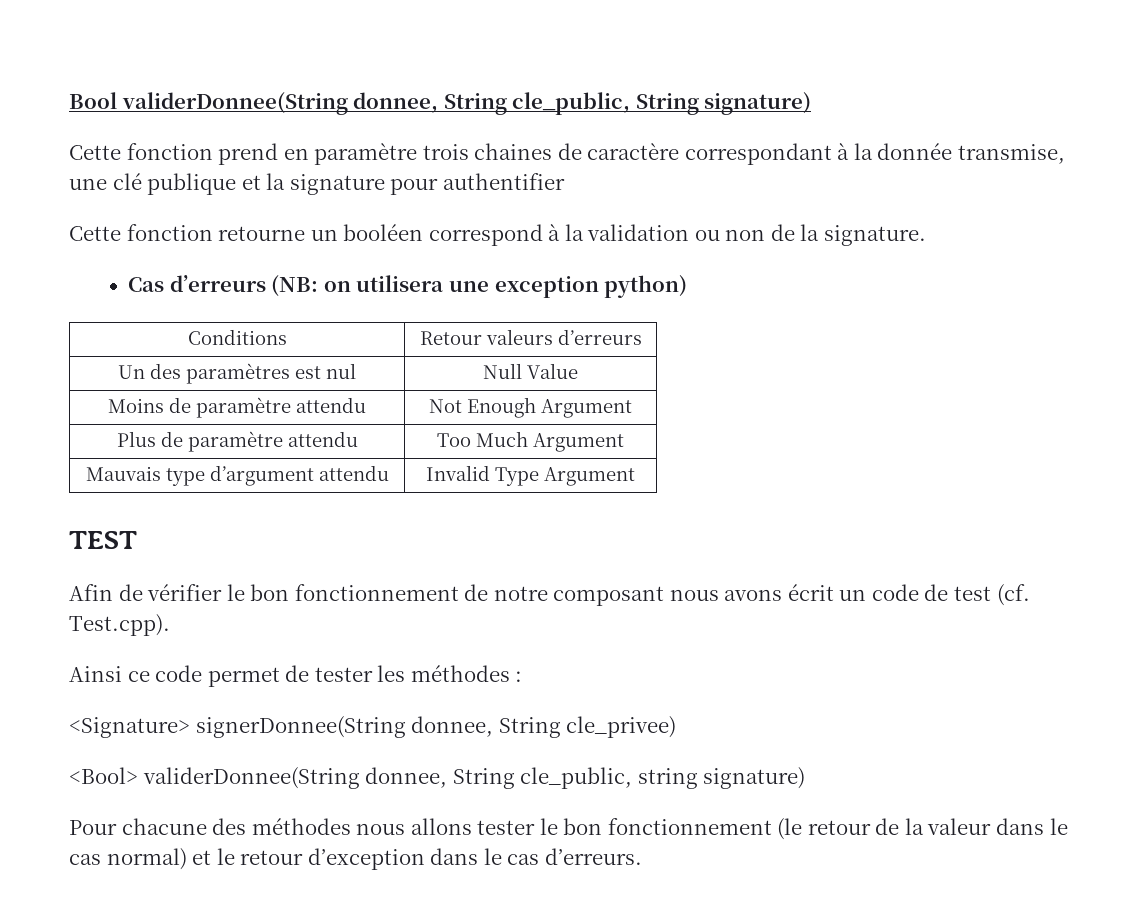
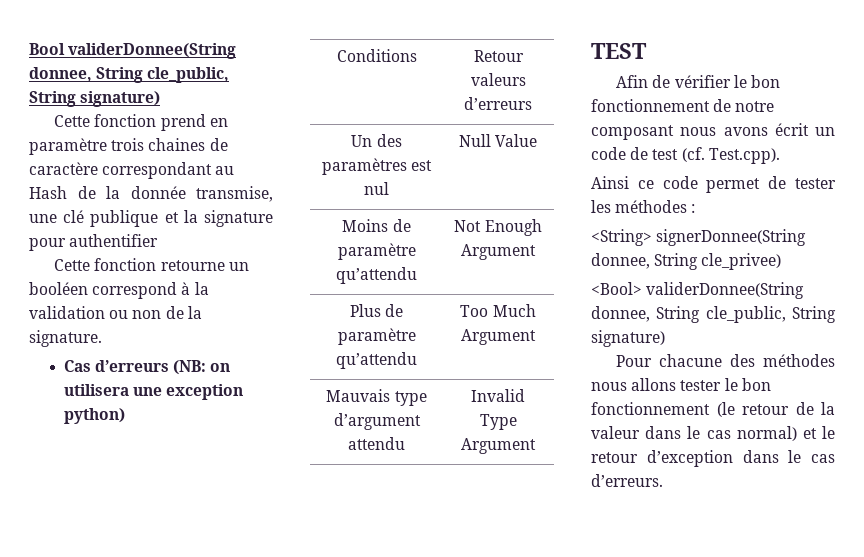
- Cette fonction prend en paramètre trois chaines de caractère correspondant à la donnée transmise, une clé publique et la signature pour authentifier
+ Cette fonction prend en paramètre trois chaines de caractère correspondant au Hash de la donnée transmise, une clé publique et la signature pour authentifier
- Moins de paramètre attendu | Not Enough Argument
+ Moins de paramètre qu’attendu | Not Enough Argument
- Plus de paramètre attendu | Too Much Argument
+ Plus de paramètre qu’attendu | Too Much Argument
- <Signature> signerDonnee(String donnee, String cle_privee)
+ <String> signerDonnee(String donnee, String cle_privee)
- <Bool> validerDonnee(String donnee, String cle_public, string signature)
+ <Bool> validerDonnee(String donnee, String cle_public, String signature)

